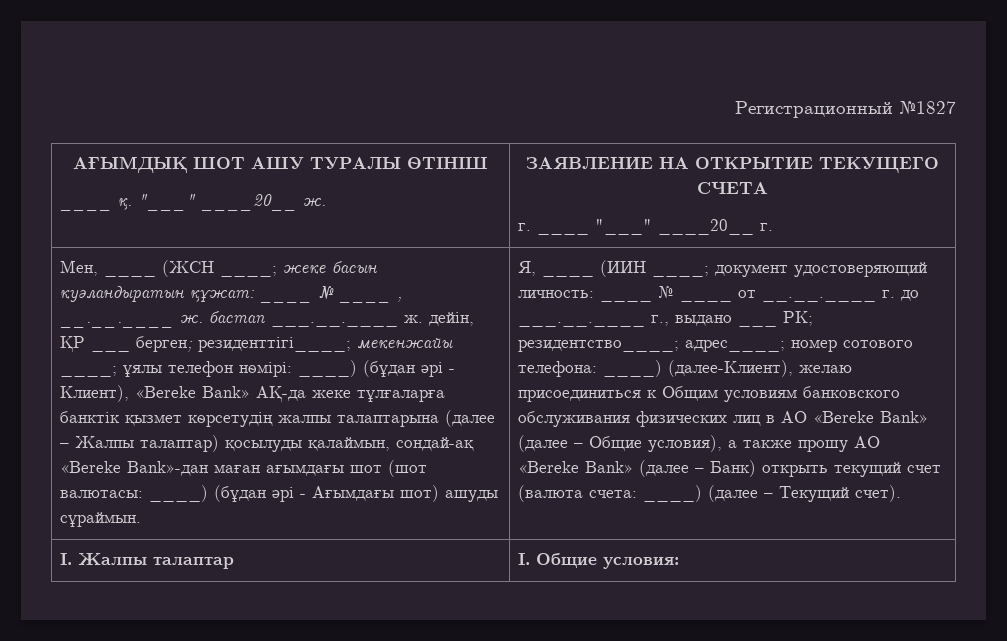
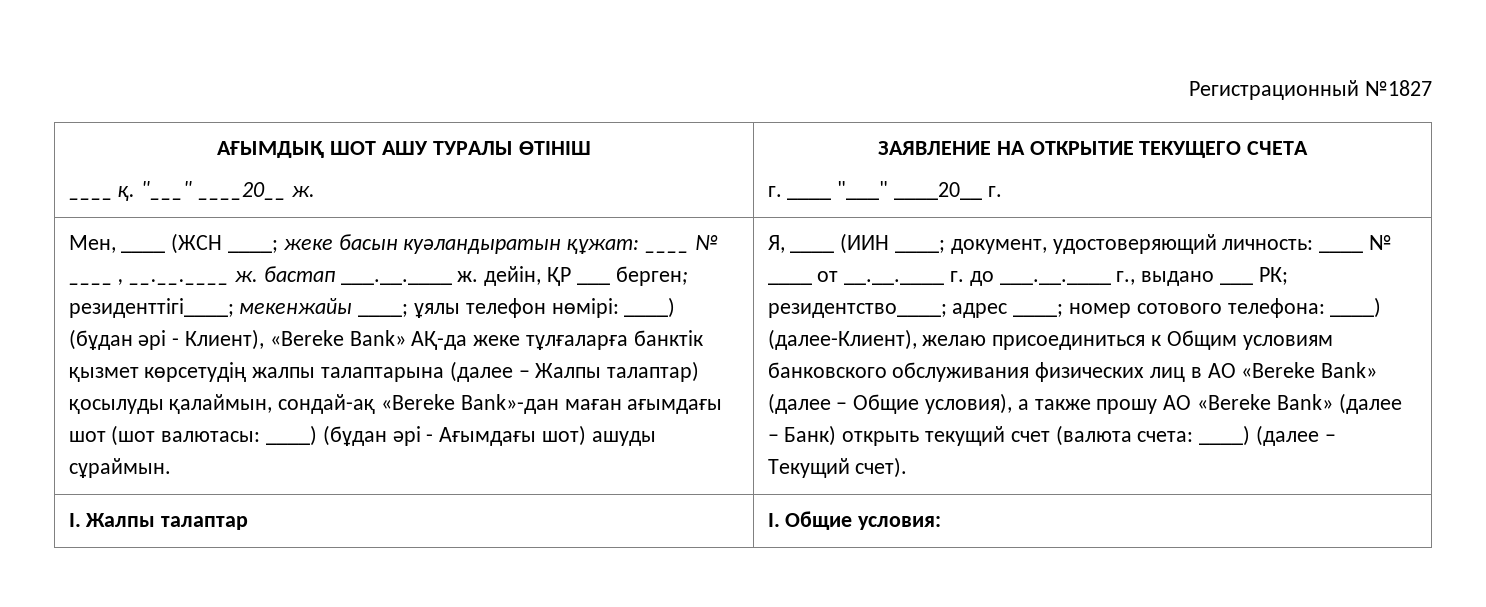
- Я, ____ (ИИН ____; документ удостоверяющий личность: ____ № ____ от __.__.____ г. до ___.__.____ г., выдано ___ РК; резидентство____; адрес____; номер сотового телефона: ____) (далее-Клиент), желаю присоединиться к Общим условиям банковского обслуживания физических лиц в АО «Bereke Bank» (далее – Общие условия), а также прошу АО «Bereke Bank» (далее – Банк) открыть текущий счет (валюта счета: ____) (далее – Текущий счет).
+ Я, ____ (ИИН ____; документ, удостоверяющий личность: ____ № ____ от __.__.____ г. до ___.__.____ г., выдано ___ РК; резидентство____; адрес ____; номер сотового телефона: ____) (далее-Клиент), желаю присоединиться к Общим условиям банковского обслуживания физических лиц в АО «Bereke Bank» (далее – Общие условия), а также прошу АО «Bereke Bank» (далее – Банк) открыть текущий счет (валюта счета: ____) (далее – Текущий счет).

